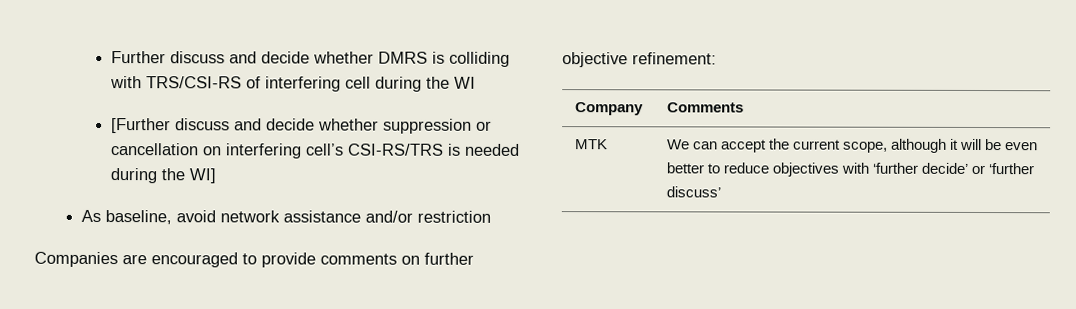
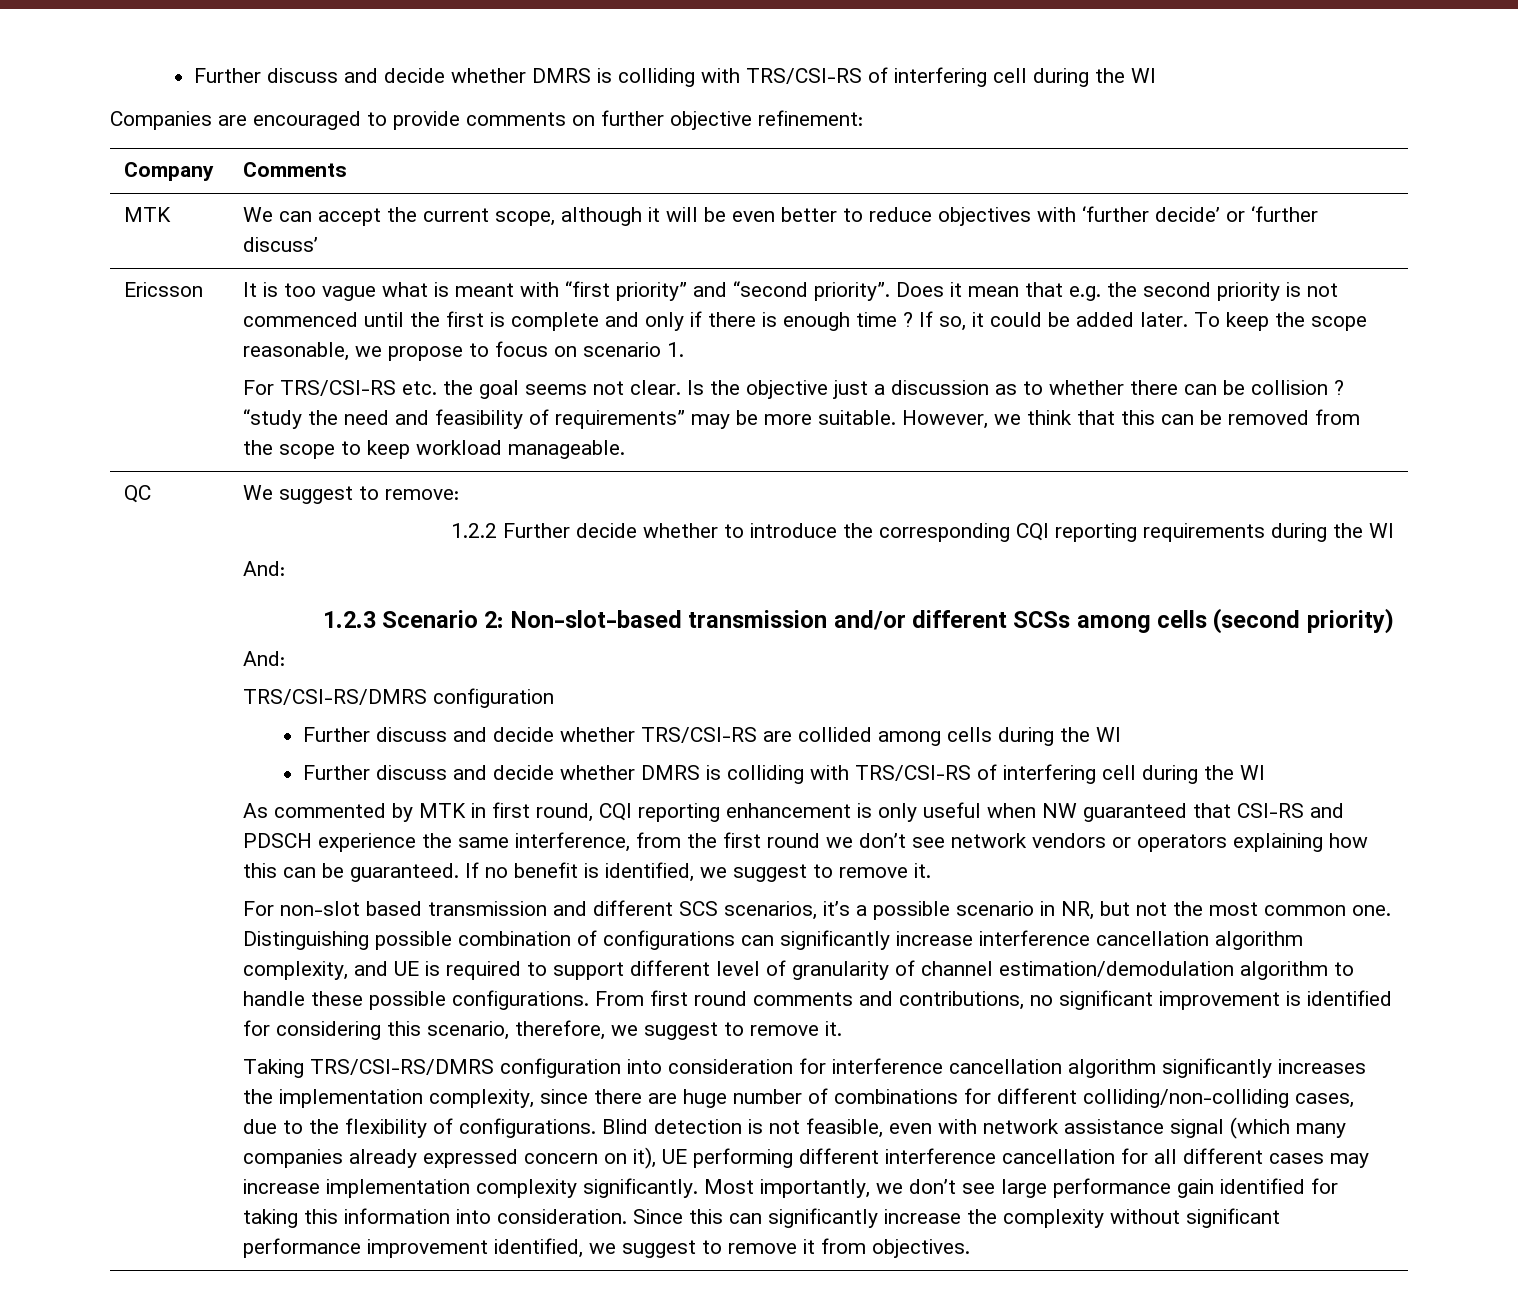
- [Further discuss and decide whether suppression or cancellation on interfering cell’s CSI-RS/TRS is needed during the WI]
- As baseline, avoid network assistance and/or restriction
+ Ericsson | It is too vague what is meant with “first priority” and “second priority”. Does it mean that e.g. the second priority is not commenced until the first is complete and only if there is enough time ? If so, it could be added later. To keep the scope reasonable, we propose to focus on scenario 1.
+ For TRS/CSI-RS etc. the goal seems not clear. Is the objective just a discussion as to whether there can be collision ? “study the need and feasibility of requirements” may be more suitable. However, we think that this can be removed from the scope to keep workload manageable.
+ QC | We suggest to remove:
+ 1.2.2 Further decide whether to introduce the corresponding CQI reporting requirements during the WI
+ And:
+ 1.2.3 Scenario 2: Non-slot-based transmission and/or different SCSs among cells (second priority)
+ And:
+ TRS/CSI-RS/DMRS configuration
+ Further discuss and decide whether TRS/CSI-RS are collided among cells during the WI
+ Further discuss and decide whether DMRS is colliding with TRS/CSI-RS of interfering cell during the WI
+ As commented by MTK in first round, CQI reporting enhancement is only useful when NW guaranteed that CSI-RS and PDSCH experience the same interference, from the first round we don’t see network vendors or operators explaining how this can be guaranteed. If no benefit is identified, we suggest to remove it.
+ For non-slot based transmission and different SCS scenarios, it’s a possible scenario in NR, but not the most common one. Distinguishing possible combination of configurations can significantly increase interference cancellation algorithm complexity, and UE is required to support different level of granularity of channel estimation/demodulation algorithm to handle these possible configurations. From first round comments and contributions, no significant improvement is identified for considering this scenario, therefore, we suggest to remove it.
+ Taking TRS/CSI-RS/DMRS configuration into consideration for interference cancellation algorithm significantly increases the implementation complexity, since there are huge number of combinations for different colliding/non-colliding cases, due to the flexibility of configurations. Blind detection is not feasible, even with network assistance signal (which many companies already expressed concern on it), UE performing different interference cancellation for all different cases may increase implementation complexity significantly. Most importantly, we don’t see large performance gain identified for taking this information into consideration. Since this can significantly increase the complexity without significant performance improvement identified, we suggest to remove it from objectives.

